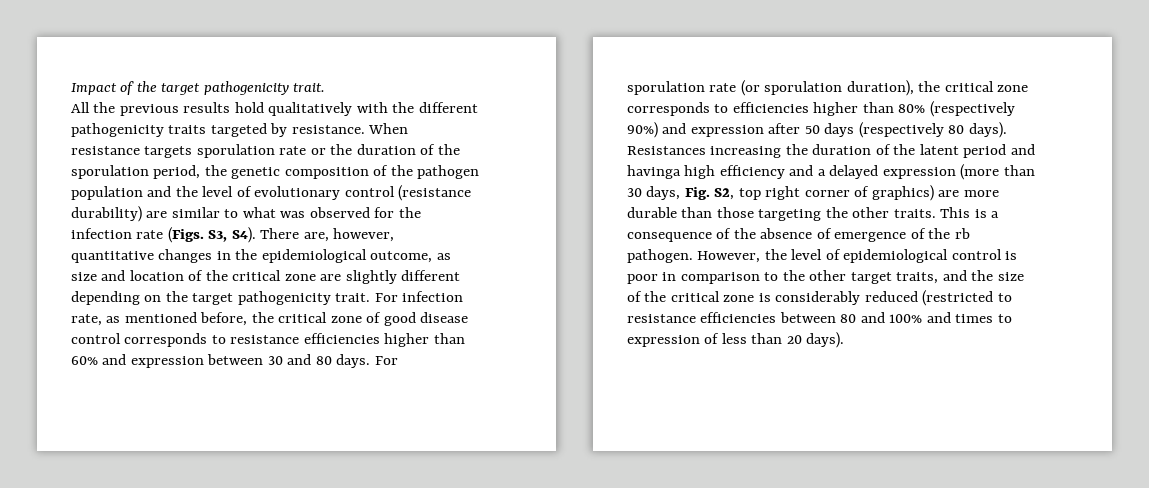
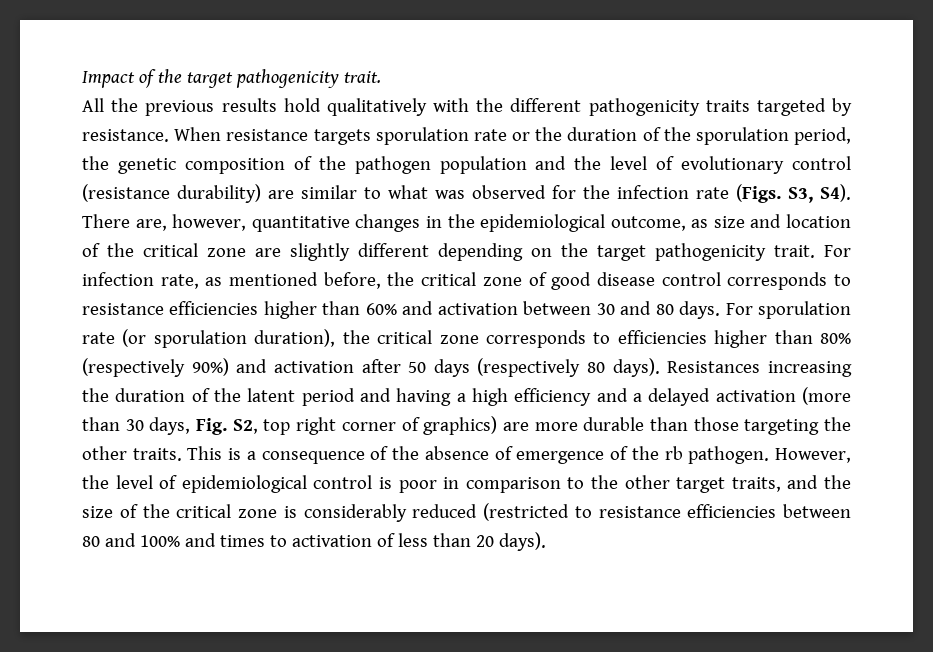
- For infection rate, as mentioned before, the critical zone of good disease control corresponds to resistance efficiencies higher than 60% and expression between 30 and 80 days.
+ For infection rate, as mentioned before, the critical zone of good disease control corresponds to resistance efficiencies higher than 60% and activation between 30 and 80 days.
- For sporulation rate (or sporulation duration), the critical zone corresponds to efficiencies higher than 80% (respectively 90%) and expression after 50 days (respectively 80 days).
+ For sporulation rate (or sporulation duration), the critical zone corresponds to efficiencies higher than 80% (respectively 90%) and activation after 50 days (respectively 80 days).
- Resistances increasing the duration of the latent period and havinga high efficiency and a delayed expression (more than 30 days, Fig. S2, top right corner of graphics) are more durable than those targeting the other traits.
+ Resistances increasing the duration of the latent period and having a high efficiency and a delayed activation (more than 30 days, Fig. S2, top right corner of graphics) are more durable than those targeting the other traits.
- However, the level of epidemiological control is poor in comparison to the other target traits, and the size of the critical zone is considerably reduced (restricted to resistance efficiencies between 80 and 100% and times to expression of less than 20 days).
+ However, the level of epidemiological control is poor in comparison to the other target traits, and the size of the critical zone is considerably reduced (restricted to resistance efficiencies between 80 and 100% and times to activation of less than 20 days).

